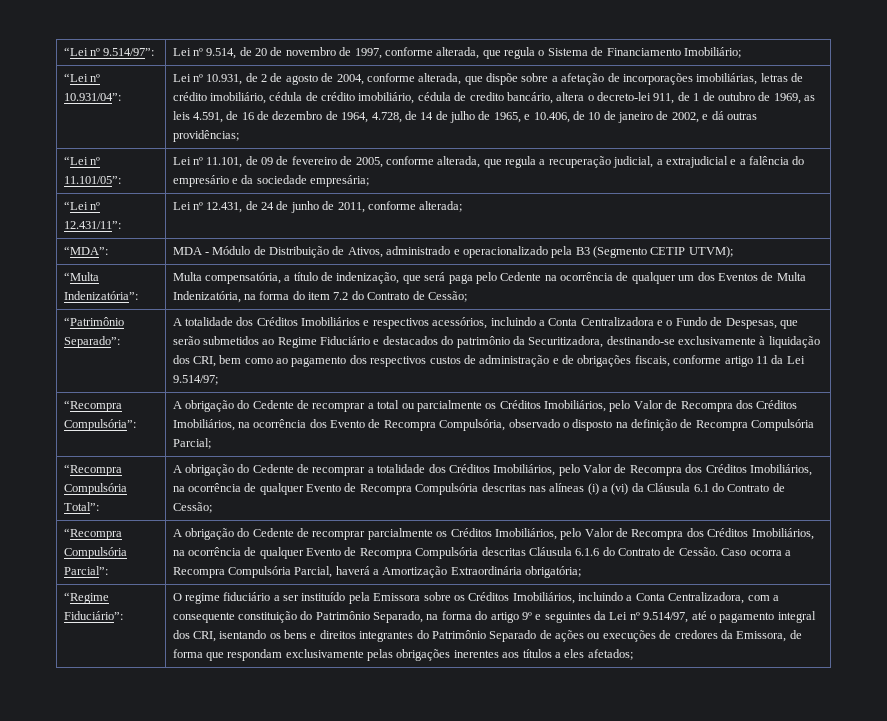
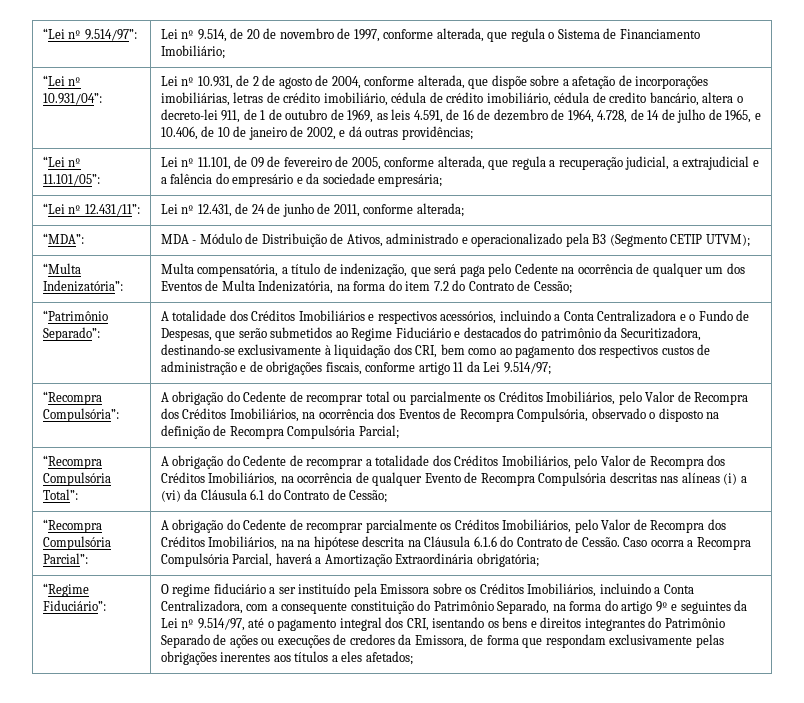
- “Recompra Compulsória”: | A obrigação do Cedente de recomprar a total ou parcialmente os Créditos Imobiliários, pelo Valor de Recompra dos Créditos Imobiliários, na ocorrência dos Evento de Recompra Compulsória, observado o disposto na definição de Recompra Compulsória Parcial;
+ “Recompra Compulsória”: | A obrigação do Cedente de recomprar total ou parcialmente os Créditos Imobiliários, pelo Valor de Recompra dos Créditos Imobiliários, na ocorrência dos Eventos de Recompra Compulsória, observado o disposto na definição de Recompra Compulsória Parcial;
- A obrigação do Cedente de recomprar parcialmente os Créditos Imobiliários, pelo Valor de Recompra dos Créditos Imobiliários, na ocorrência de qualquer Evento de Recompra Compulsória descritas Cláusula 6.1.6 do Contrato de Cessão.
+ A obrigação do Cedente de recomprar parcialmente os Créditos Imobiliários, pelo Valor de Recompra dos Créditos Imobiliários, na na hipótese descrita na Cláusula 6.1.6 do Contrato de Cessão.

